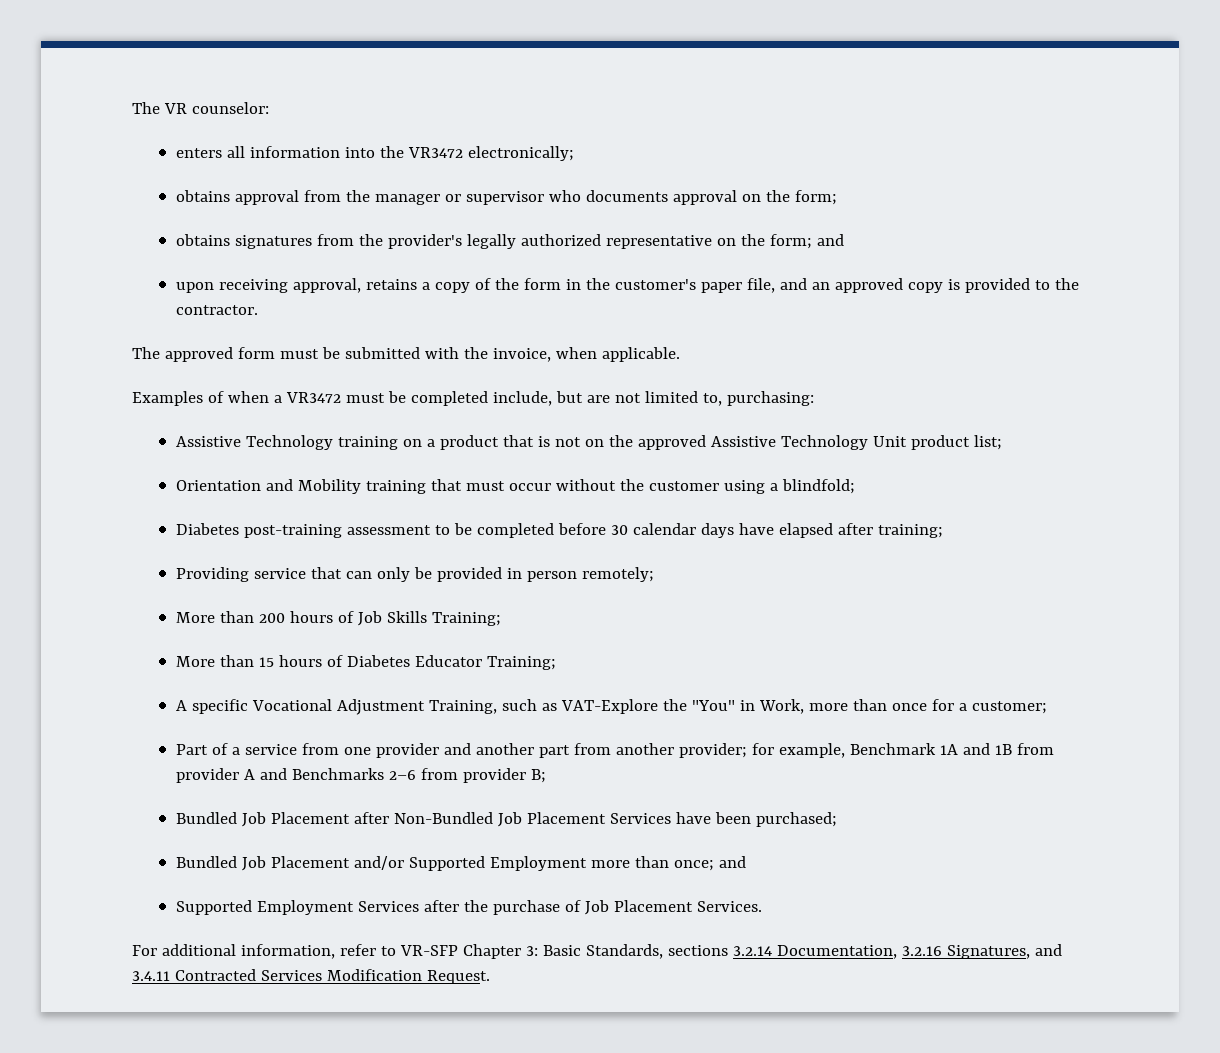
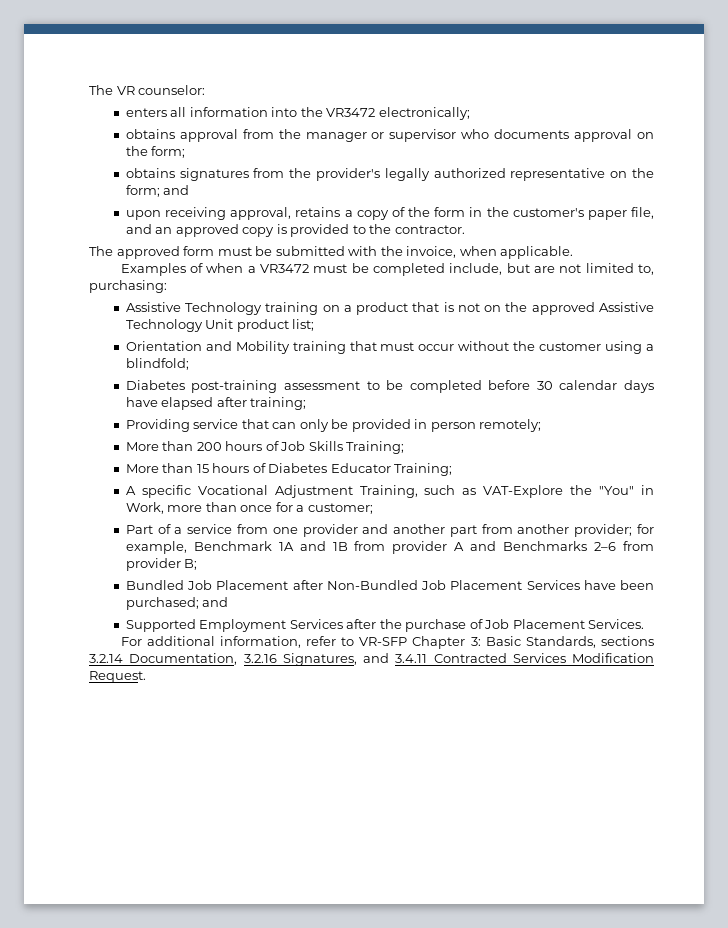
- Bundled Job Placement after Non-Bundled Job Placement Services have been purchased;
- Bundled Job Placement and/or Supported Employment more than once; and
+ Bundled Job Placement after Non-Bundled Job Placement Services have been purchased; and

